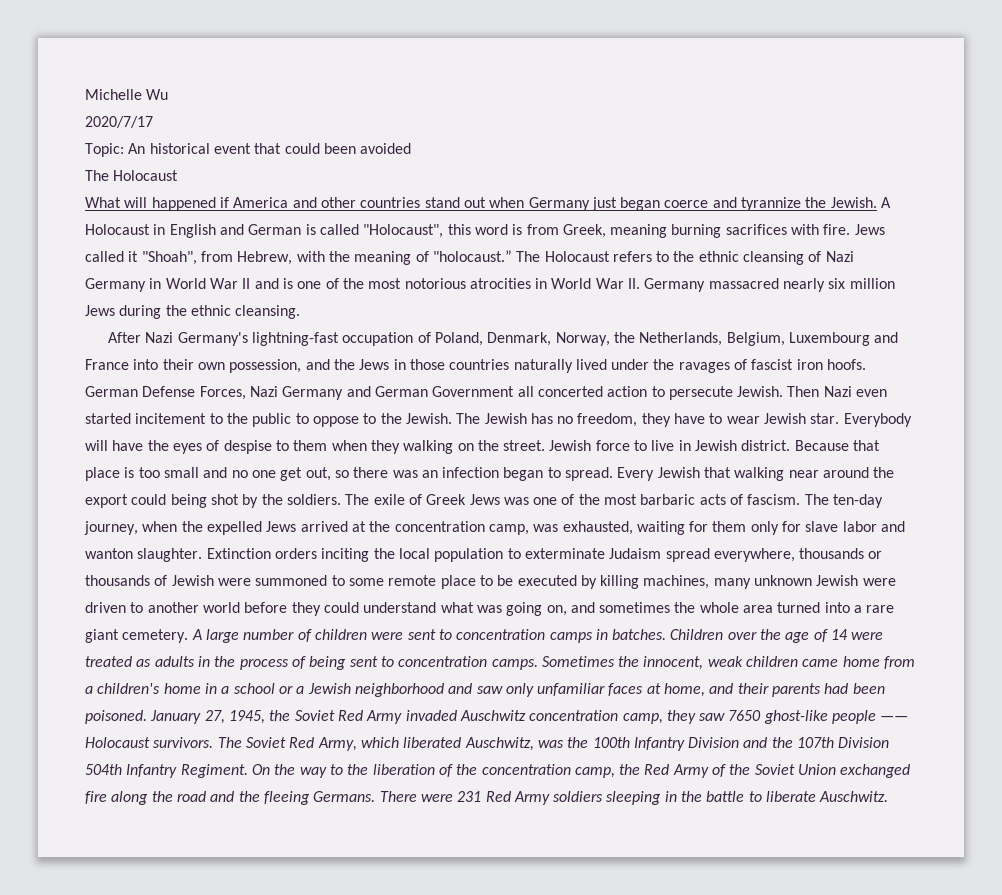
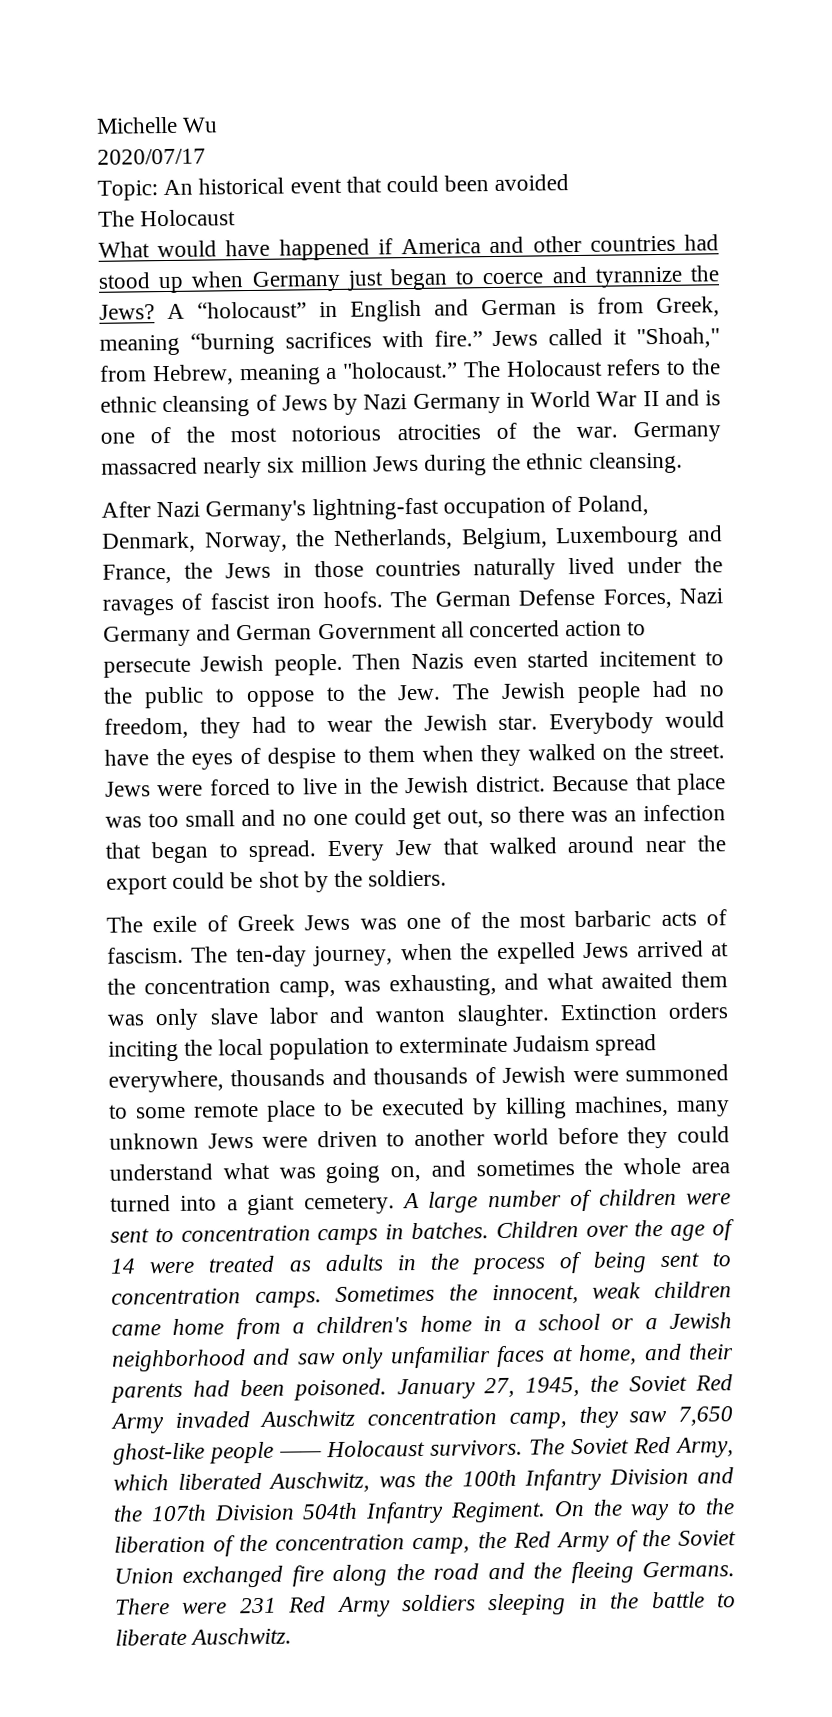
- 2020/7/17
+ 2020/07/17
- What will happened if America and other countries stand out when Germany just began coerce and tyrannize the Jewish. A Holocaust in English and German is called "Holocaust", this word is from Greek, meaning burning sacrifices with fire.
+ What would have happened if America and other countries had stood up when Germany just began to coerce and tyrannize the Jews? A “holocaust” in English and German is from Greek, meaning “burning sacrifices with fire.”
- Jews called it "Shoah", from Hebrew, with the meaning of "holocaust.”
+ Jews called it "Shoah," from Hebrew, meaning a "holocaust.”
- The Holocaust refers to the ethnic cleansing of Nazi Germany in World War II and is one of the most notorious atrocities in World War II. Germany massacred nearly six million Jews during the ethnic cleansing.
+ The Holocaust refers to the ethnic cleansing of Jews by Nazi Germany in World War II and is one of the most notorious atrocities of the war. Germany massacred nearly six million Jews during the ethnic cleansing.
- After Nazi Germany's lightning-fast occupation of Poland, Denmark, Norway, the Netherlands, Belgium, Luxembourg and France into their own possession, and the Jews in those countries naturally lived under the ravages of fascist iron hoofs.
+ After Nazi Germany's lightning-fast occupation of Poland, Denmark, Norway, the Netherlands, Belgium, Luxembourg and France, the Jews in those countries naturally lived under the ravages of fascist iron hoofs.
- German Defense Forces, Nazi Germany and German Government all concerted action to persecute Jewish. Then Nazi even started incitement to the public to oppose to the Jewish. The Jewish has no freedom, they have to wear Jewish star.
+ The German Defense Forces, Nazi Germany and German Government all concerted action to persecute Jewish people. Then Nazis even started incitement to the public to oppose to the Jew. The Jewish people had no freedom, they had to wear the Jewish star.
- Everybody will have the eyes of despise to them when they walking on the street.
+ Everybody would have the eyes of despise to them when they walked on the street.
- Jewish force to live in Jewish district.
+ Jews were forced to live in the Jewish district.
- Because that place is too small and no one get out, so there was an infection began to spread.
+ Because that place was too small and no one could get out, so there was an infection that began to spread.
- Every Jewish that walking near around the export could being shot by the soldiers. The exile of Greek Jews was one of the most barbaric acts of fascism.
+ Every Jew that walked around near the export could be shot by the soldiers.
+ The exile of Greek Jews was one of the most barbaric acts of fascism.
- The ten-day journey, when the expelled Jews arrived at the concentration camp, was exhausted, waiting for them only for slave labor and wanton slaughter.
+ The ten-day journey, when the expelled Jews arrived at the concentration camp, was exhausting, and what awaited them was only slave labor and wanton slaughter.
- Extinction orders inciting the local population to exterminate Judaism spread everywhere, thousands or thousands of Jewish were summoned to some remote place to be executed by killing machines, many unknown Jewish were driven to another world before they could understand what was going on, and sometimes the whole area turned into a rare giant cemetery.
+ Extinction orders inciting the local population to exterminate Judaism spread everywhere, thousands and thousands of Jewish were summoned to some remote place to be executed by killing machines, many unknown Jews were driven to another world before they could understand what was going on, and sometimes the whole area turned into a giant cemetery.
- January 27, 1945, the Soviet Red Army invaded Auschwitz concentration camp, they saw 7650 ghost-like people —— Holocaust survivors.
+ January 27, 1945, the Soviet Red Army invaded Auschwitz concentration camp, they saw 7,650 ghost-like people —— Holocaust survivors.

